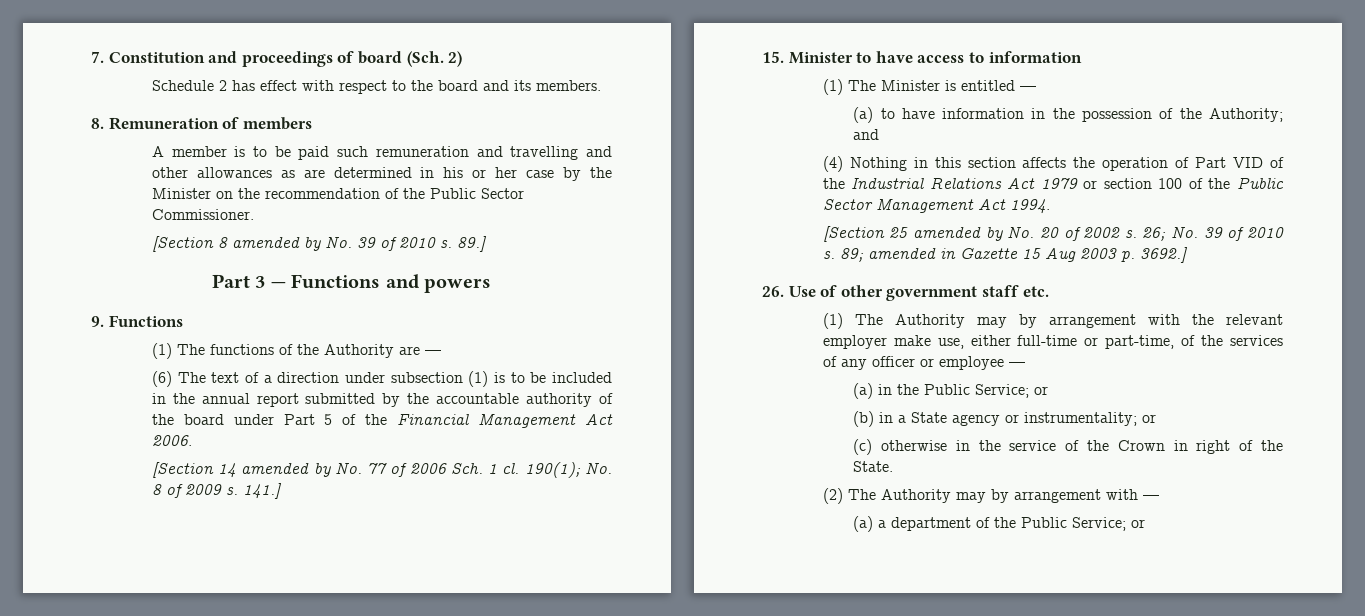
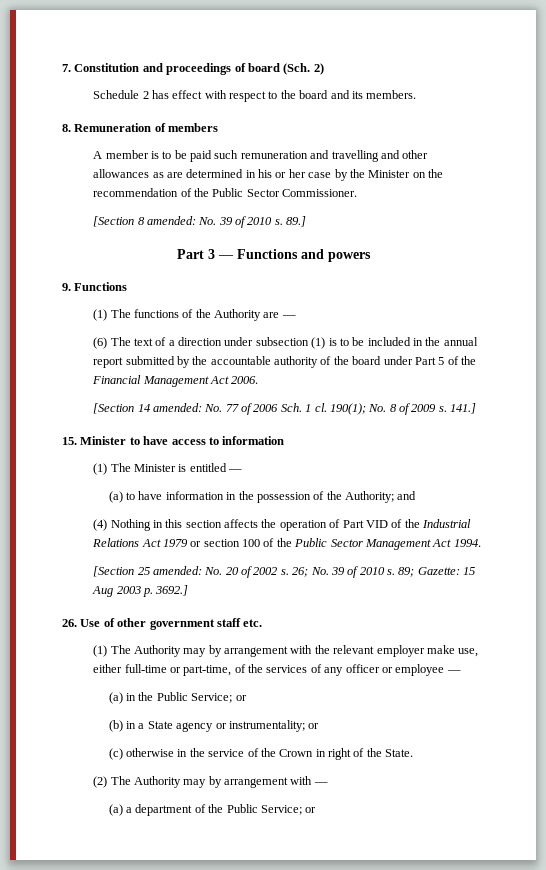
- [Section 8 amended by No. 39 of 2010 s.
+ [Section 8 amended: No. 39 of 2010 s.
- [Section 14 amended by No. 77 of 2006 Sch. 1 cl.
+ [Section 14 amended: No. 77 of 2006 Sch. 1 cl.
- [Section 25 amended by No. 20 of 2002 s.
+ [Section 25 amended: No. 20 of 2002 s.
- 89; amended in Gazette 15 Aug 2003 p. 3692.]
+ 89; Gazette: 15 Aug 2003 p. 3692.]

